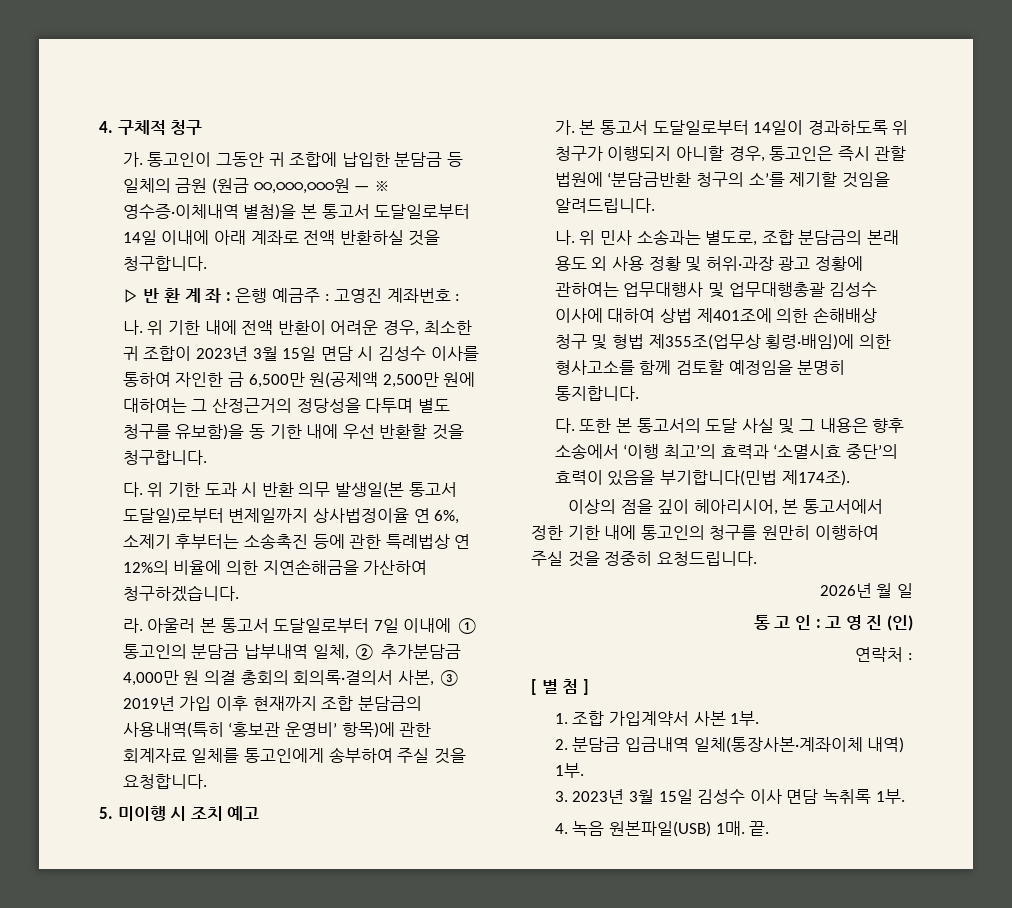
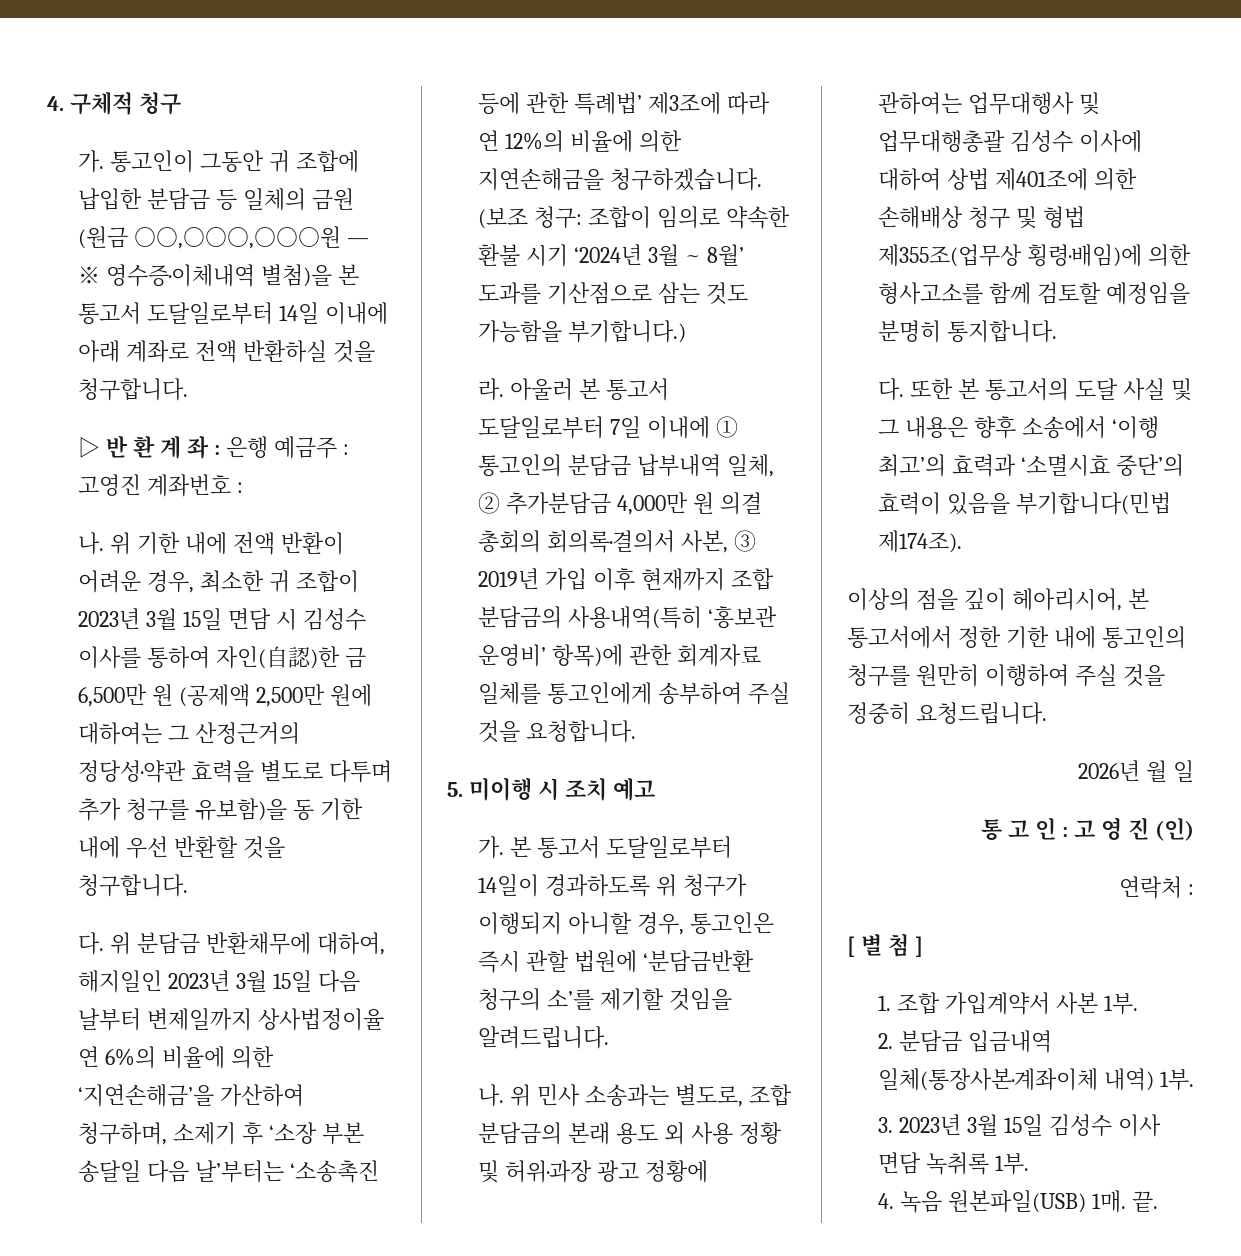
- 위 기한 내에 전액 반환이 어려운 경우, 최소한 귀 조합이 2023년 3월 15일 면담 시 김성수 이사를 통하여 자인한 금 6,500만 원(공제액 2,500만 원에 대하여는 그 산정근거의 정당성을 다투며 별도 청구를 유보함)을 동 기한 내에 우선 반환할 것을 청구합니다.
+ 위 기한 내에 전액 반환이 어려운 경우, 최소한 귀 조합이 2023년 3월 15일 면담 시 김성수 이사를 통하여 자인(自認)한 금 6,500만 원 (공제액 2,500만 원에 대하여는 그 산정근거의 정당성·약관 효력을 별도로 다투며 추가 청구를 유보함)을 동 기한 내에 우선 반환할 것을 청구합니다.
- 위 기한 도과 시 반환 의무 발생일(본 통고서 도달일)로부터 변제일까지 상사법정이율 연 6%, 소제기 후부터는 소송촉진 등에 관한 특례법상 연 12%의 비율에 의한 지연손해금을 가산하여 청구하겠습니다.
+ 위 분담금 반환채무에 대하여, 해지일인 2023년 3월 15일 다음 날부터 변제일까지 상사법정이율 연 6%의 비율에 의한 ‘지연손해금’을 가산하여 청구하며, 소제기 후 ‘소장 부본 송달일 다음 날’부터는 ‘소송촉진 등에 관한 특례법’ 제3조에 따라 연 12%의 비율에 의한 지연손해금을 청구하겠습니다. (보조 청구: 조합이 임의로 약속한 환불 시기 ‘2024년 3월 ~ 8월’ 도과를 기산점으로 삼는 것도 가능함을 부기합니다.)

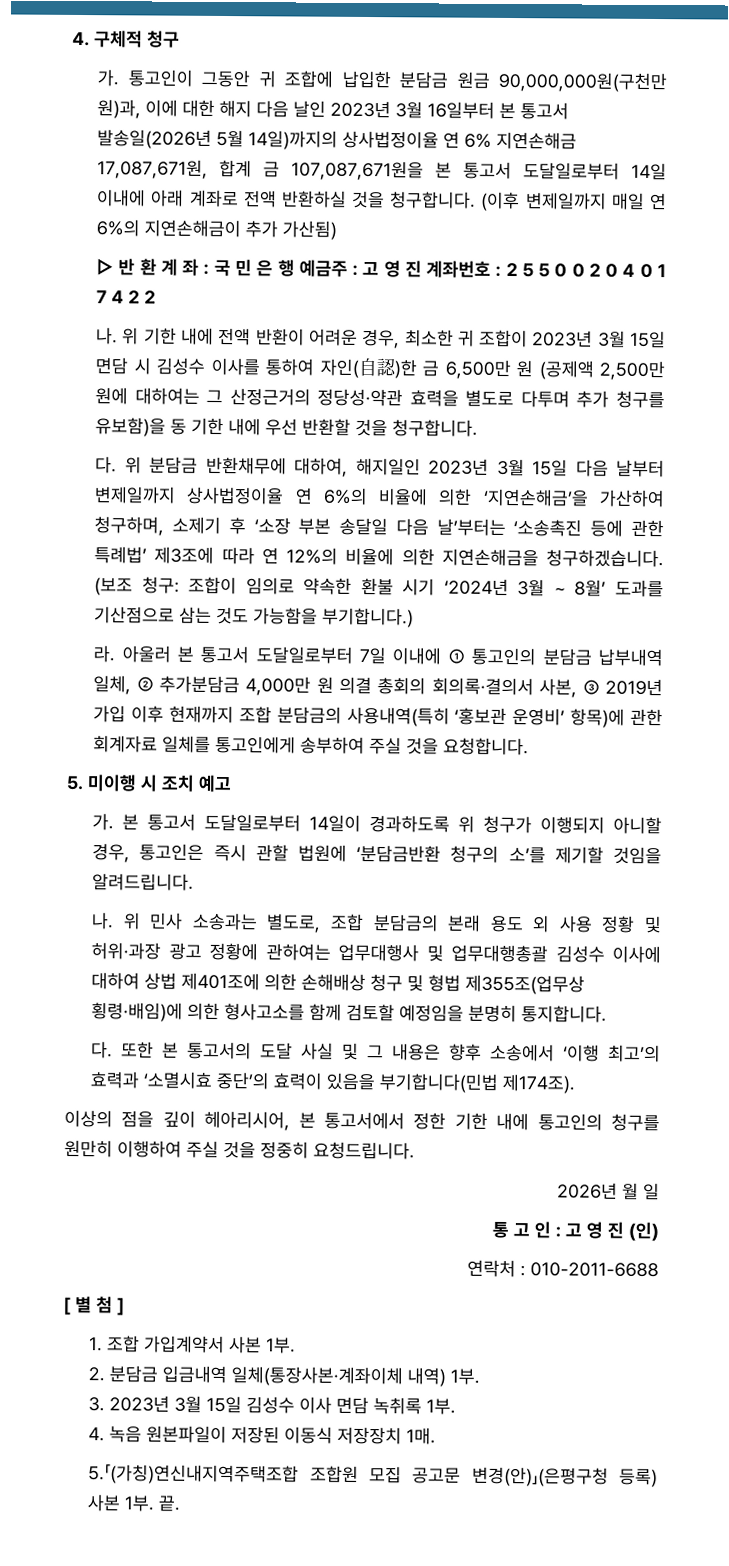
- 통고인이 그동안 귀 조합에 납입한 분담금 등 일체의 금원 (원금 ○○,○○○,○○○원 — ※ 영수증·이체내역 별첨)을 본 통고서 도달일로부터 14일 이내에 아래 계좌로 전액 반환하실 것을 청구합니다.
+ 통고인이 그동안 귀 조합에 납입한 분담금 원금 90,000,000원(구천만 원)과, 이에 대한 해지 다음 날인 2023년 3월 16일부터 본 통고서 발송일(2026년 5월 14일)까지의 상사법정이율 연 6% 지연손해금 17,087,671원, 합계 금 107,087,671원을 본 통고서 도달일로부터 14일 이내에 아래 계좌로 전액 반환하실 것을 청구합니다. (이후 변제일까지 매일 연 6%의 지연손해금이 추가 가산됨)
- ▷ 반 환 계 좌 : 은행 예금주 : 고영진 계좌번호 :
+ ▷ 반 환 계 좌 : 국 민 은 행 예금주 : 고 영 진 계좌번호 : 2 5 5 0 0 2 0 4 0 1 7 4 2 2
- 연락처 :
+ 연락처 : 010-2011-6688
- 4. 녹음 원본파일(USB) 1매.
+ 4. 녹음 원본파일이 저장된 이동식 저장장치 1매.
+ 5.「(가칭)연신내지역주택조합 조합원 모집 공고문 변경(안)」(은평구청 등록) 사본 1부.

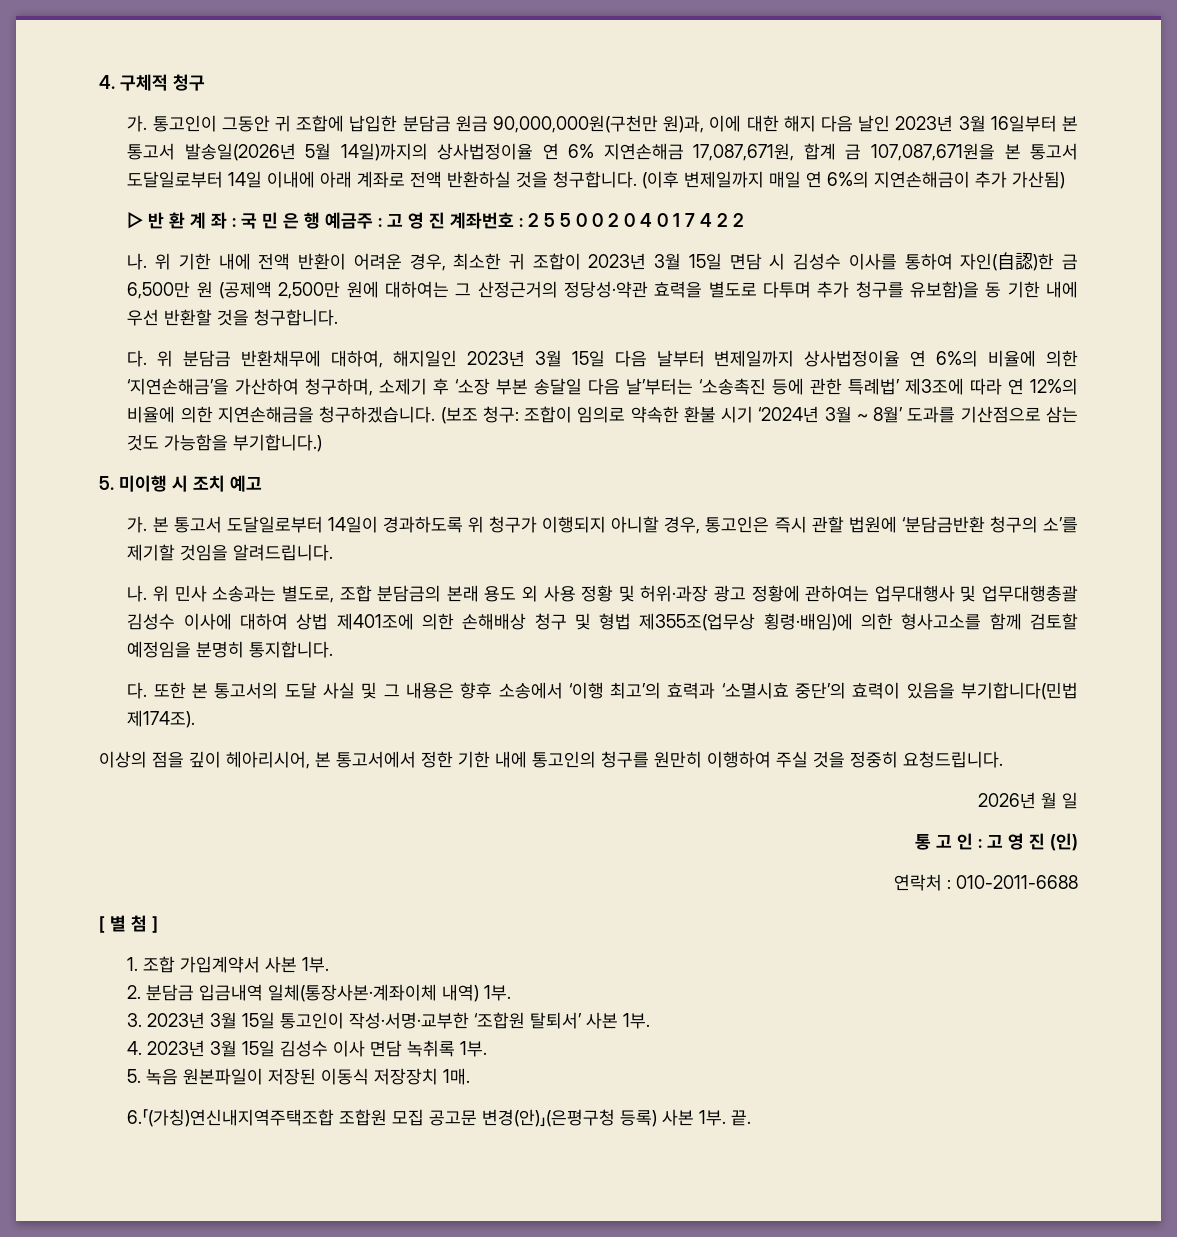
- 라. 아울러 본 통고서 도달일로부터 7일 이내에 ① 통고인의 분담금 납부내역 일체, ② 추가분담금 4,000만 원 의결 총회의 회의록·결의서 사본, ③ 2019년 가입 이후 현재까지 조합 분담금의 사용내역(특히 ‘홍보관 운영비’ 항목)에 관한 회계자료 일체를 통고인에게 송부하여 주실 것을 요청합니다.
- 3. 2023년 3월 15일 김성수 이사 면담 녹취록 1부.
+ 3. 2023년 3월 15일 통고인이 작성·서명·교부한 ‘조합원 탈퇴서’ 사본 1부.
+ 4. 2023년 3월 15일 김성수 이사 면담 녹취록 1부.
- 4. 녹음 원본파일이 저장된 이동식 저장장치 1매.
+ 5. 녹음 원본파일이 저장된 이동식 저장장치 1매.
- 5.「(가칭)연신내지역주택조합 조합원 모집 공고문 변경(안)」(은평구청 등록) 사본 1부.
+ 6.「(가칭)연신내지역주택조합 조합원 모집 공고문 변경(안)」(은평구청 등록) 사본 1부.

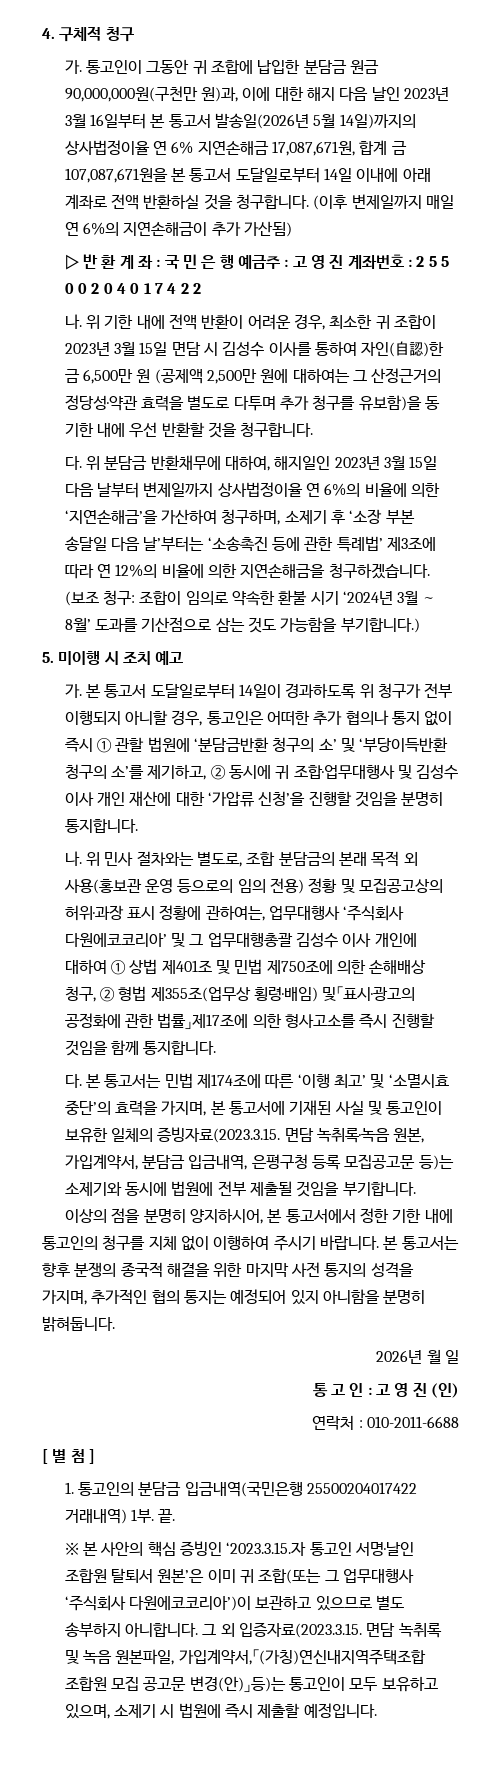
- 본 통고서 도달일로부터 14일이 경과하도록 위 청구가 이행되지 아니할 경우, 통고인은 즉시 관할 법원에 ‘분담금반환 청구의 소’를 제기할 것임을 알려드립니다.
+ 본 통고서 도달일로부터 14일이 경과하도록 위 청구가 전부 이행되지 아니할 경우, 통고인은 어떠한 추가 협의나 통지 없이 즉시 ① 관할 법원에 ‘분담금반환 청구의 소’ 및 ‘부당이득반환 청구의 소’를 제기하고, ② 동시에 귀 조합·업무대행사 및 김성수 이사 개인 재산에 대한 ‘가압류 신청’을 진행할 것임을 분명히 통지합니다.
- 위 민사 소송과는 별도로, 조합 분담금의 본래 용도 외 사용 정황 및 허위·과장 광고 정황에 관하여는 업무대행사 및 업무대행총괄 김성수 이사에 대하여 상법 제401조에 의한 손해배상 청구 및 형법 제355조(업무상 횡령·배임)에 의한 형사고소를 함께 검토할 예정임을 분명히 통지합니다.
- 다. 또한 본 통고서의 도달 사실 및 그 내용은 향후 소송에서 ‘이행 최고’의 효력과 ‘소멸시효 중단’의 효력이 있음을 부기합니다(민법 제174조).
+ 위 민사 절차와는 별도로, 조합 분담금의 본래 목적 외 사용(홍보관 운영 등으로의 임의 전용) 정황 및 모집공고상의 허위·과장 표시 정황에 관하여는, 업무대행사 ‘주식회사 다원에코코리아’ 및 그 업무대행총괄 김성수 이사 개인에 대하여 ① 상법 제401조 및 민법 제750조에 의한 손해배상 청구, ② 형법 제355조(업무상 횡령·배임) 및「표시·광고의 공정화에 관한 법률」제17조에 의한 형사고소를 즉시 진행할 것임을 함께 통지합니다.
+ 다. 본 통고서는 민법 제174조에 따른 ‘이행 최고’ 및 ‘소멸시효 중단’의 효력을 가지며, 본 통고서에 기재된 사실 및 통고인이 보유한 일체의 증빙자료(2023.3.15. 면담 녹취록·녹음 원본, 가입계약서, 분담금 입금내역, 은평구청 등록 모집공고문 등)는 소제기와 동시에 법원에 전부 제출될 것임을 부기합니다.
- 이상의 점을 깊이 헤아리시어, 본 통고서에서 정한 기한 내에 통고인의 청구를 원만히 이행하여 주실 것을 정중히 요청드립니다.
+ 이상의 점을 분명히 양지하시어, 본 통고서에서 정한 기한 내에 통고인의 청구를 지체 없이 이행하여 주시기 바랍니다. 본 통고서는 향후 분쟁의 종국적 해결을 위한 마지막 사전 통지의 성격을 가지며, 추가적인 협의 통지는 예정되어 있지 아니함을 분명히 밝혀둡니다.
- 1. 조합 가입계약서 사본 1부.
- 2. 분담금 입금내역 일체(통장사본·계좌이체 내역) 1부.
- 3. 2023년 3월 15일 통고인이 작성·서명·교부한 ‘조합원 탈퇴서’ 사본 1부.
- 4. 2023년 3월 15일 김성수 이사 면담 녹취록 1부.
- 5. 녹음 원본파일이 저장된 이동식 저장장치 1매.
- 6.「(가칭)연신내지역주택조합 조합원 모집 공고문 변경(안)」(은평구청 등록) 사본 1부. 끝.
+ 1. 통고인의 분담금 입금내역(국민은행 25500204017422 거래내역) 1부. 끝.
+ ※ 본 사안의 핵심 증빙인 ‘2023.3.15.자 통고인 서명·날인 조합원 탈퇴서 원본’은 이미 귀 조합(또는 그 업무대행사 ‘주식회사 다원에코코리아’)이 보관하고 있으므로 별도 송부하지 아니합니다. 그 외 입증자료(2023.3.15. 면담 녹취록 및 녹음 원본파일, 가입계약서,「(가칭)연신내지역주택조합 조합원 모집 공고문 변경(안)」등)는 통고인이 모두 보유하고 있으며, 소제기 시 법원에 즉시 제출할 예정입니다.

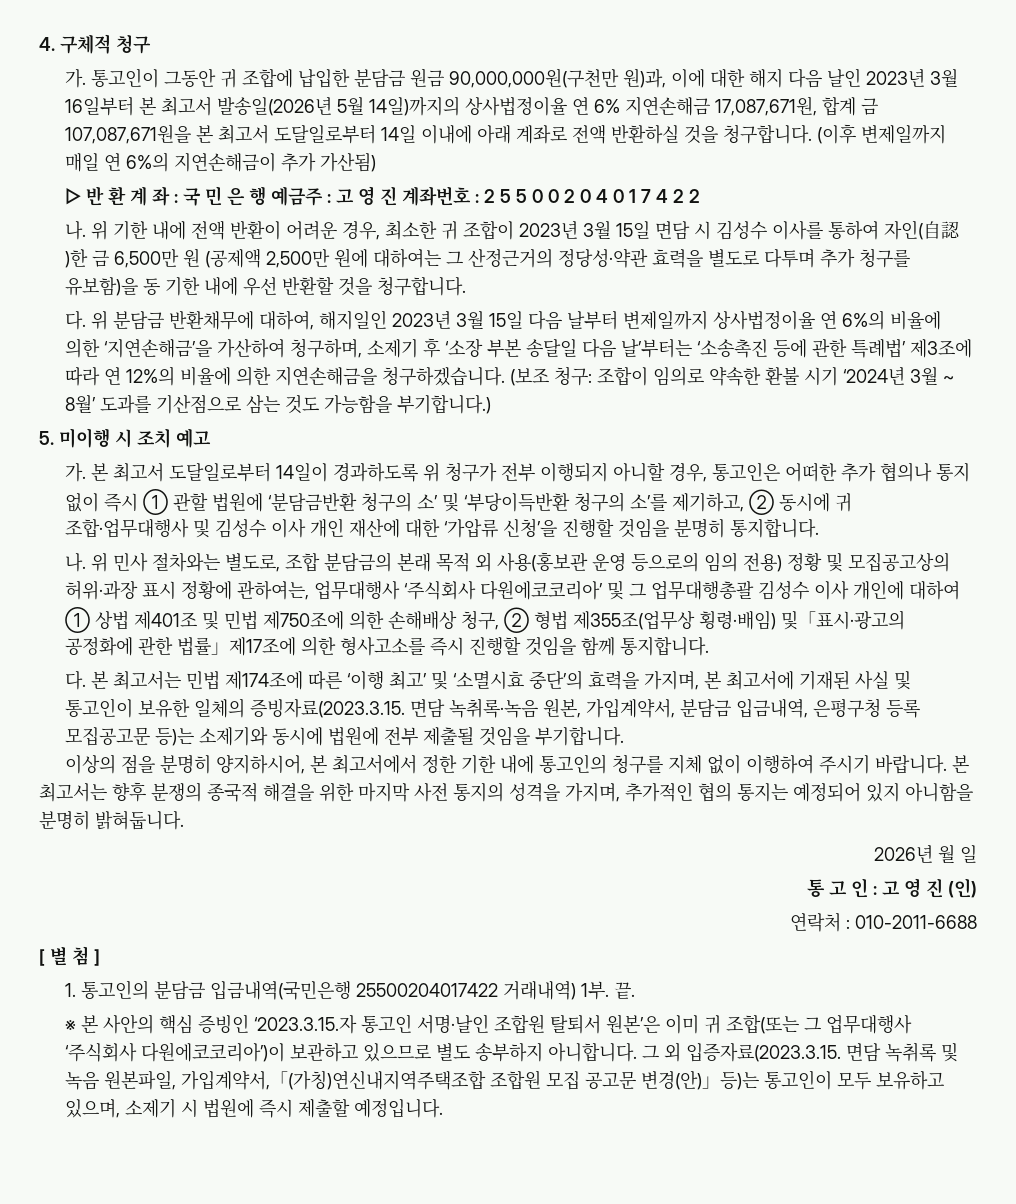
- 통고인이 그동안 귀 조합에 납입한 분담금 원금 90,000,000원(구천만 원)과, 이에 대한 해지 다음 날인 2023년 3월 16일부터 본 통고서 발송일(2026년 5월 14일)까지의 상사법정이율 연 6% 지연손해금 17,087,671원, 합계 금 107,087,671원을 본 통고서 도달일로부터 14일 이내에 아래 계좌로 전액 반환하실 것을 청구합니다.
+ 통고인이 그동안 귀 조합에 납입한 분담금 원금 90,000,000원(구천만 원)과, 이에 대한 해지 다음 날인 2023년 3월 16일부터 본 최고서 발송일(2026년 5월 14일)까지의 상사법정이율 연 6% 지연손해금 17,087,671원, 합계 금 107,087,671원을 본 최고서 도달일로부터 14일 이내에 아래 계좌로 전액 반환하실 것을 청구합니다.
- 본 통고서 도달일로부터 14일이 경과하도록 위 청구가 전부 이행되지 아니할 경우, 통고인은 어떠한 추가 협의나 통지 없이 즉시 ① 관할 법원에 ‘분담금반환 청구의 소’ 및 ‘부당이득반환 청구의 소’를 제기하고, ② 동시에 귀 조합·업무대행사 및 김성수 이사 개인 재산에 대한 ‘가압류 신청’을 진행할 것임을 분명히 통지합니다.
+ 본 최고서 도달일로부터 14일이 경과하도록 위 청구가 전부 이행되지 아니할 경우, 통고인은 어떠한 추가 협의나 통지 없이 즉시 ① 관할 법원에 ‘분담금반환 청구의 소’ 및 ‘부당이득반환 청구의 소’를 제기하고, ② 동시에 귀 조합·업무대행사 및 김성수 이사 개인 재산에 대한 ‘가압류 신청’을 진행할 것임을 분명히 통지합니다.
- 본 통고서는 민법 제174조에 따른 ‘이행 최고’ 및 ‘소멸시효 중단’의 효력을 가지며, 본 통고서에 기재된 사실 및 통고인이 보유한 일체의 증빙자료(2023.3.15. 면담 녹취록·녹음 원본, 가입계약서, 분담금 입금내역, 은평구청 등록 모집공고문 등)는 소제기와 동시에 법원에 전부 제출될 것임을 부기합니다.
+ 본 최고서는 민법 제174조에 따른 ‘이행 최고’ 및 ‘소멸시효 중단’의 효력을 가지며, 본 최고서에 기재된 사실 및 통고인이 보유한 일체의 증빙자료(2023.3.15. 면담 녹취록·녹음 원본, 가입계약서, 분담금 입금내역, 은평구청 등록 모집공고문 등)는 소제기와 동시에 법원에 전부 제출될 것임을 부기합니다.
- 이상의 점을 분명히 양지하시어, 본 통고서에서 정한 기한 내에 통고인의 청구를 지체 없이 이행하여 주시기 바랍니다.
+ 이상의 점을 분명히 양지하시어, 본 최고서에서 정한 기한 내에 통고인의 청구를 지체 없이 이행하여 주시기 바랍니다.
- 본 통고서는 향후 분쟁의 종국적 해결을 위한 마지막 사전 통지의 성격을 가지며, 추가적인 협의 통지는 예정되어 있지 아니함을 분명히 밝혀둡니다.
+ 본 최고서는 향후 분쟁의 종국적 해결을 위한 마지막 사전 통지의 성격을 가지며, 추가적인 협의 통지는 예정되어 있지 아니함을 분명히 밝혀둡니다.

